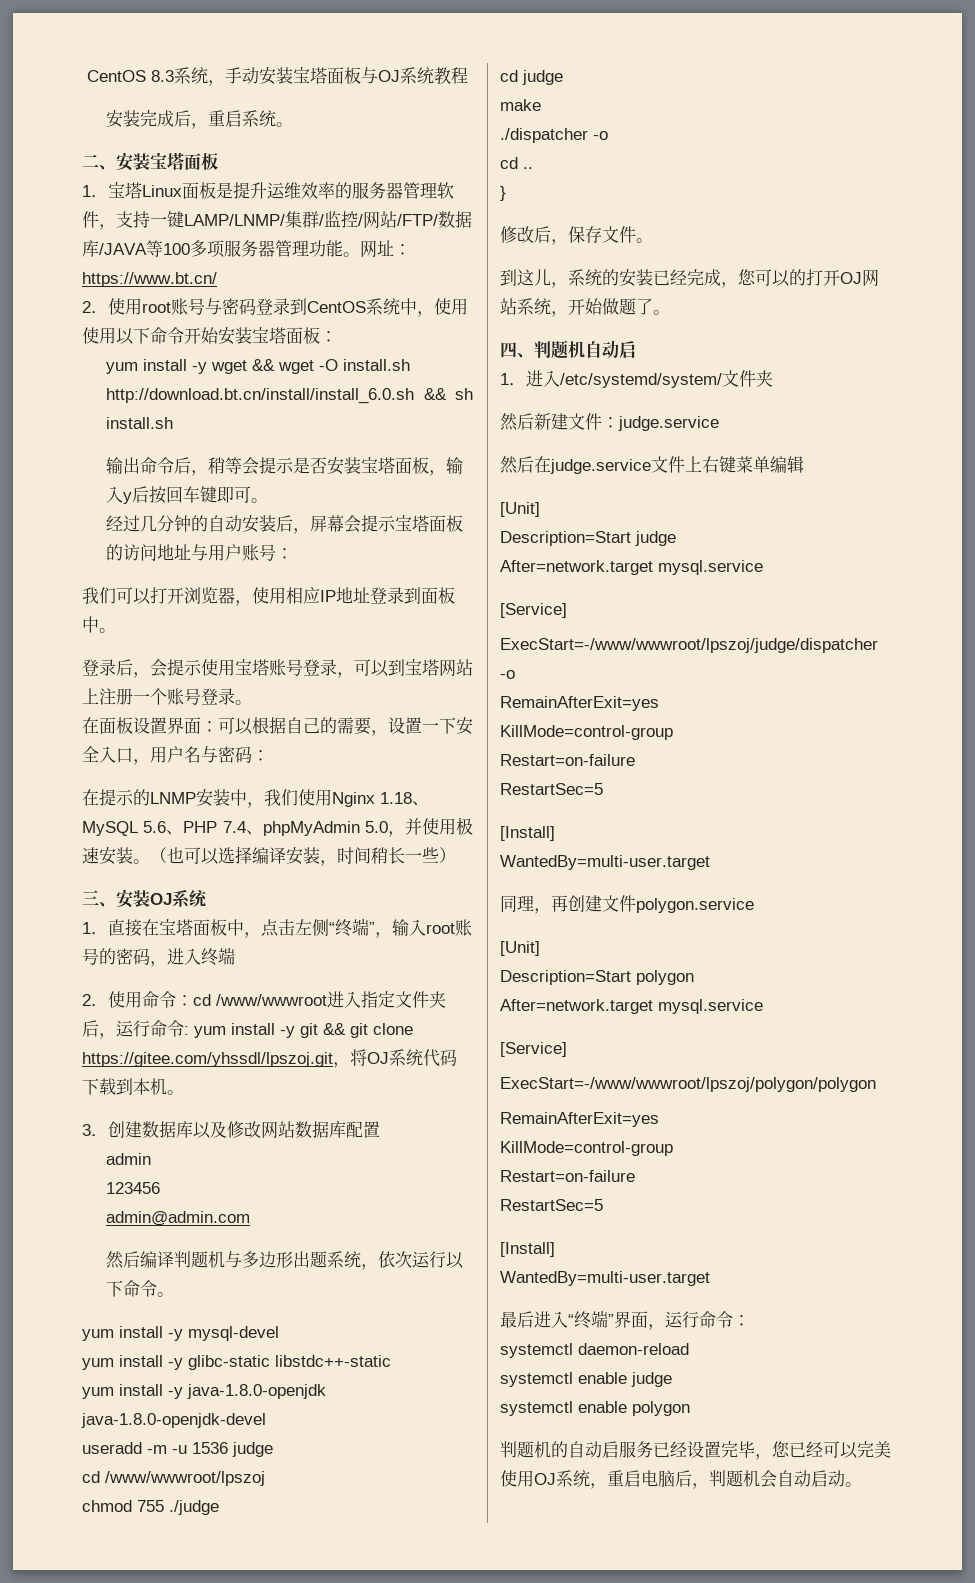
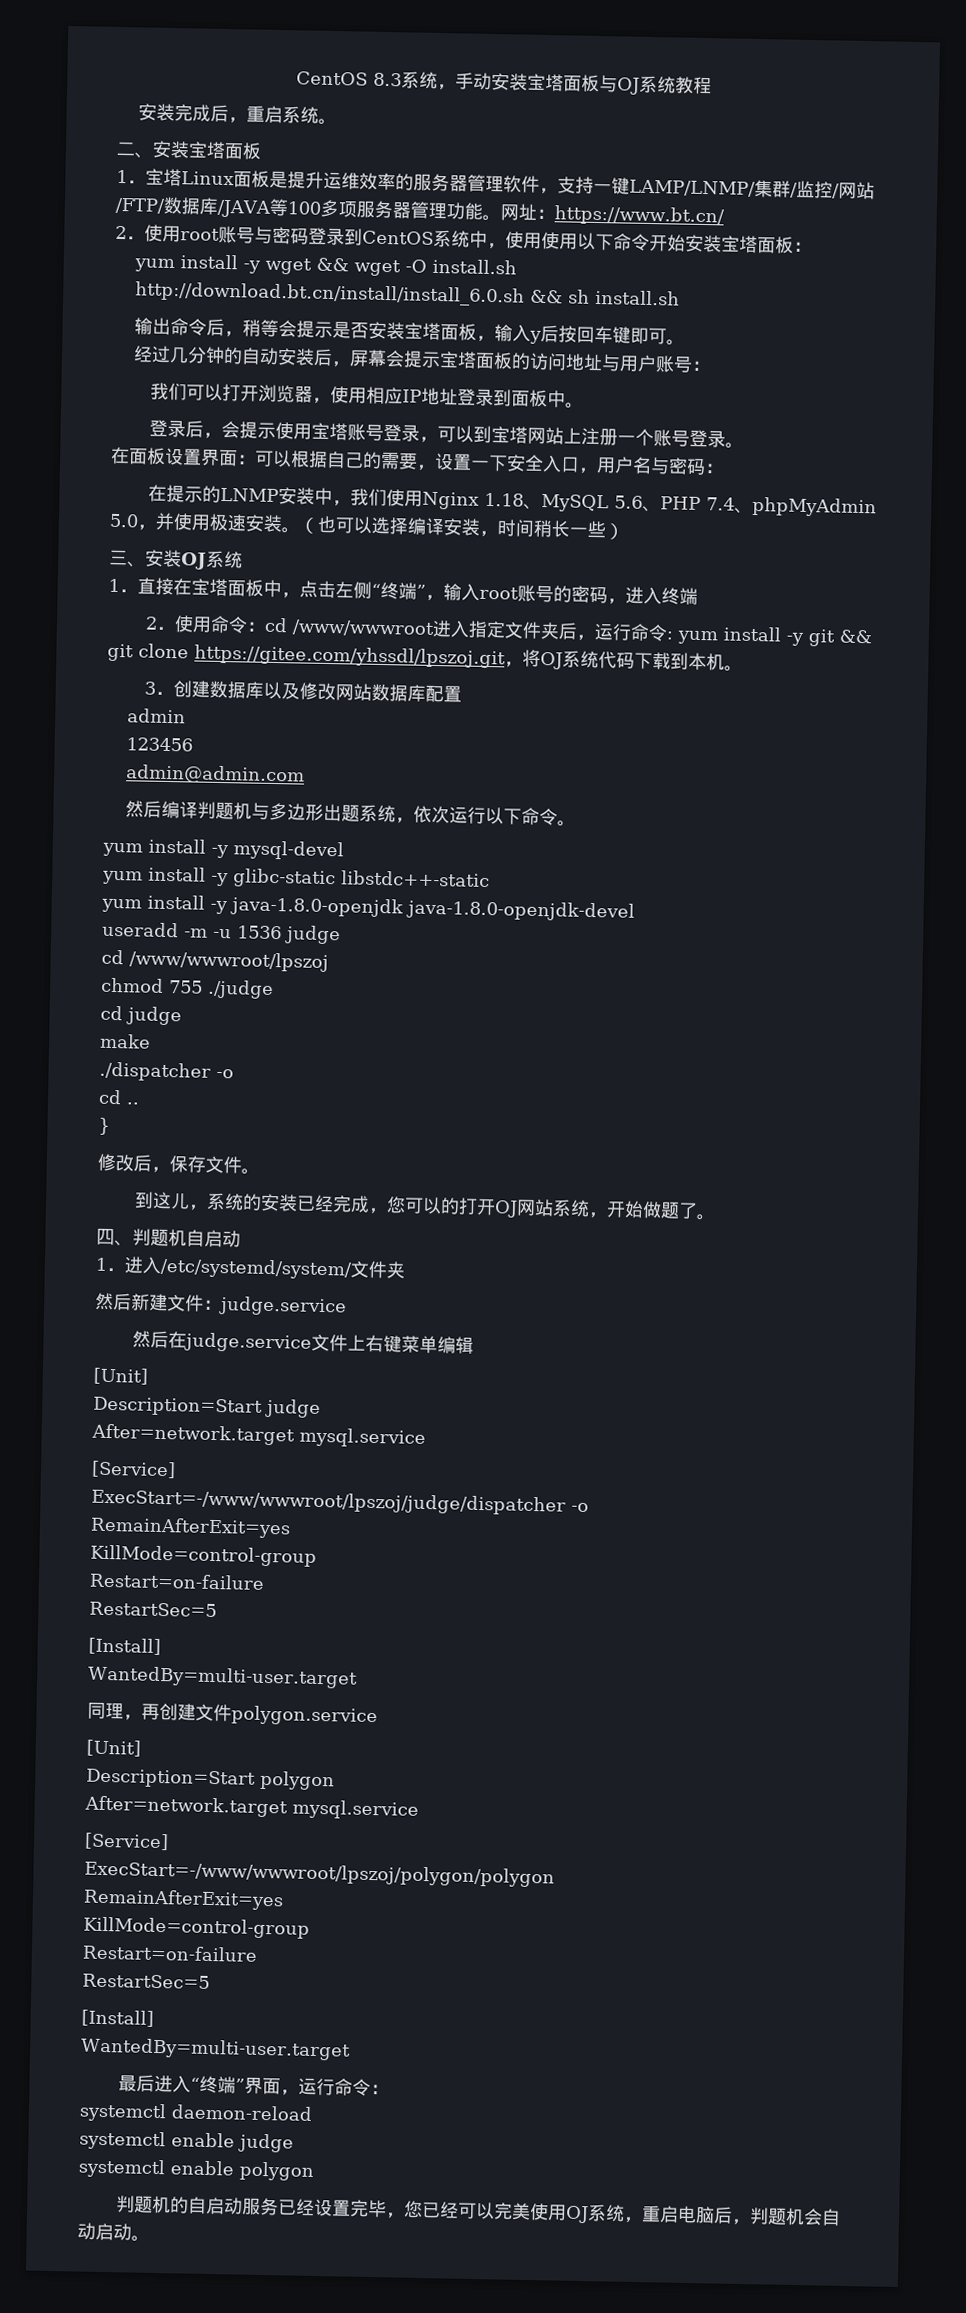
- 四、判题机自动启
+ 四、判题机自启动
- 判题机的自动启服务已经设置完毕，您已经可以完美使用OJ系统，重启电脑后，判题机会自动启动。
+ 判题机的自启动服务已经设置完毕，您已经可以完美使用OJ系统，重启电脑后，判题机会自动启动。

